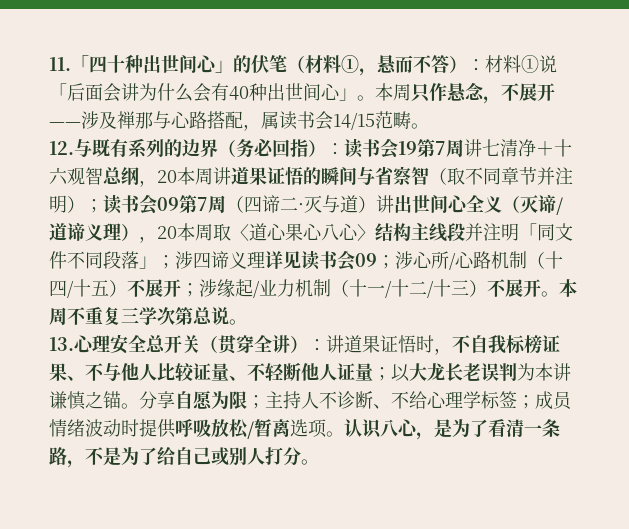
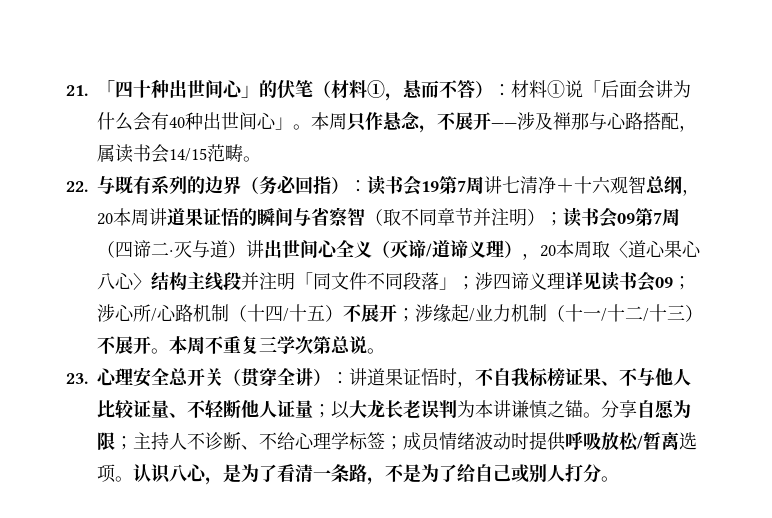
- 11.「四十种出世间心」的伏笔（材料①，悬而不答）：材料①说「后面会讲为什么会有40种出世间心」。
+ 21.「四十种出世间心」的伏笔（材料①，悬而不答）：材料①说「后面会讲为什么会有40种出世间心」。
- 12.与既有系列的边界（务必回指）：
+ 22.与既有系列的边界（务必回指）：
- 13.心理安全总开关（贯穿全讲）：讲道果证悟时，不自我标榜证果、不与他人比较证量、不轻断他人证量；以大龙长老误判为本讲谦慎之锚。
+ 23.心理安全总开关（贯穿全讲）：讲道果证悟时，不自我标榜证果、不与他人比较证量、不轻断他人证量；以大龙长老误判为本讲谦慎之锚。

